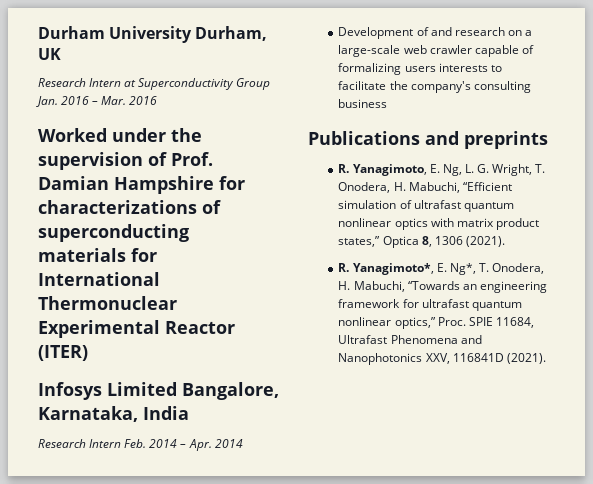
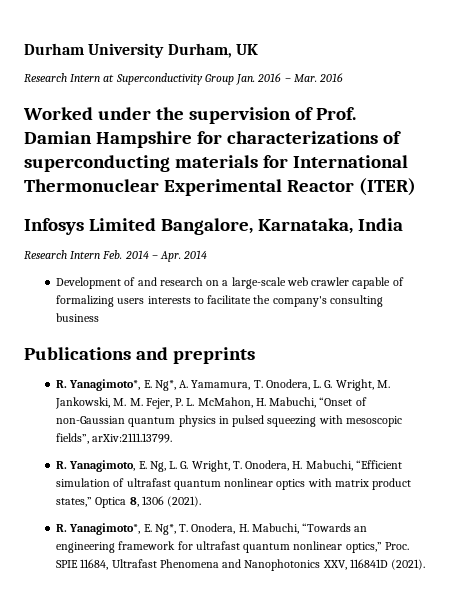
+ R. Yanagimoto*, E. Ng*, A. Yamamura, T. Onodera, L. G. Wright, M. Jankowski, M. M. Fejer, P. L. McMahon, H. Mabuchi, “Onset of non-Gaussian quantum physics in pulsed squeezing with mesoscopic fields”, arXiv:2111.13799.

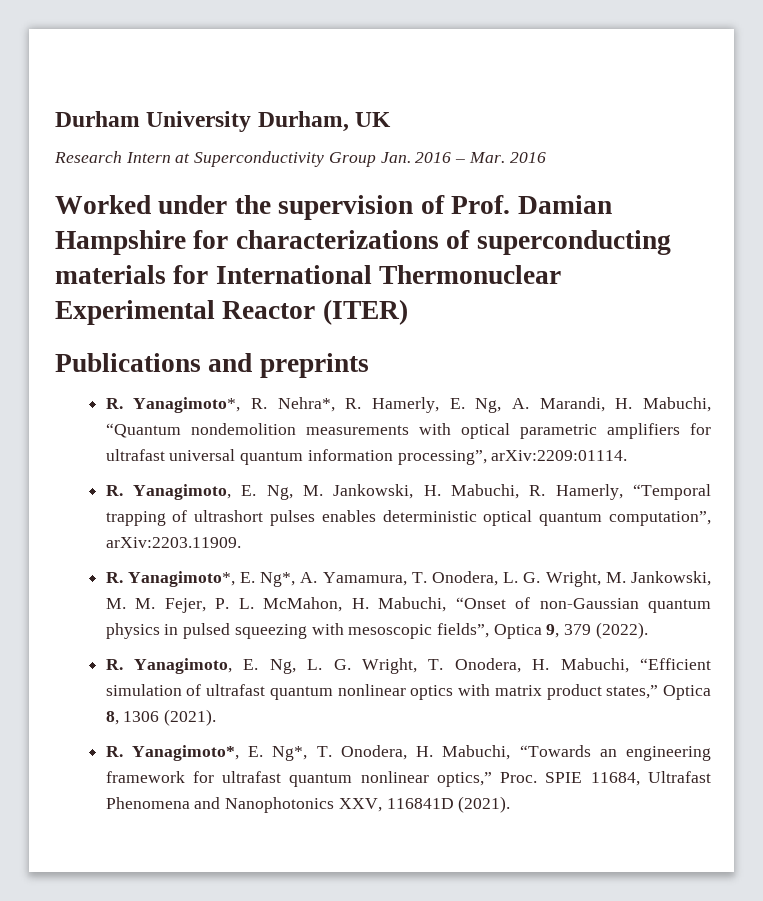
- Infosys Limited Bangalore, Karnataka, India
- Research Intern Feb. 2014 – Apr. 2014
- Development of and research on a large-scale web crawler capable of formalizing users interests to facilitate the company's consulting business
  Publications and preprints
+ R. Yanagimoto*, R. Nehra*, R. Hamerly, E. Ng, A. Marandi, H. Mabuchi, “Quantum nondemolition measurements with optical parametric amplifiers for ultrafast universal quantum information processing”, arXiv:2209:01114.
+ R. Yanagimoto, E. Ng, M. Jankowski, H. Mabuchi, R. Hamerly, “Temporal trapping of ultrashort pulses enables deterministic optical quantum computation”, arXiv:2203.11909.
- R. Yanagimoto*, E. Ng*, A. Yamamura, T. Onodera, L. G. Wright, M. Jankowski, M. M. Fejer, P. L. McMahon, H. Mabuchi, “Onset of non-Gaussian quantum physics in pulsed squeezing with mesoscopic fields”, arXiv:2111.13799.
+ R. Yanagimoto*, E. Ng*, A. Yamamura, T. Onodera, L. G. Wright, M. Jankowski, M. M. Fejer, P. L. McMahon, H. Mabuchi, “Onset of non-Gaussian quantum physics in pulsed squeezing with mesoscopic fields”, Optica 9, 379 (2022).

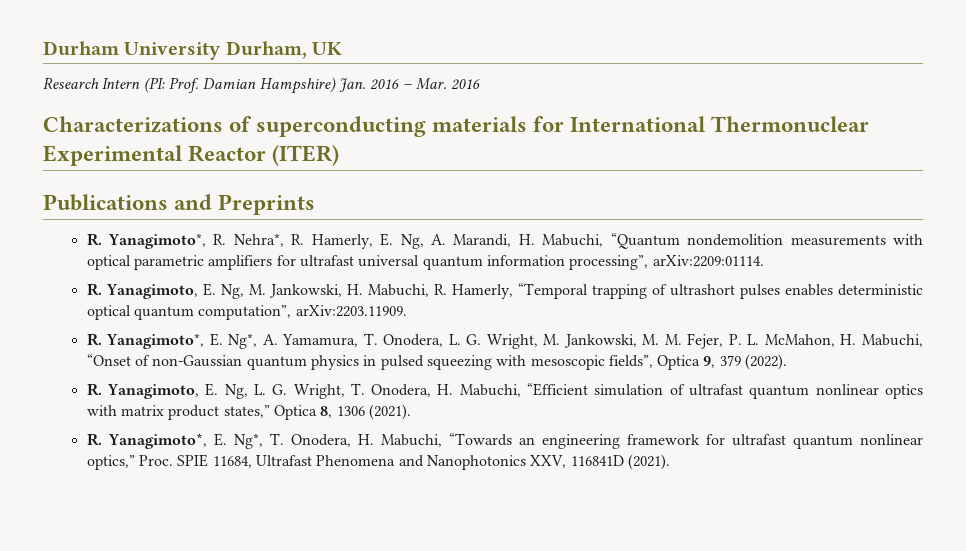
- Research Intern at Superconductivity Group Jan. 2016 – Mar. 2016
+ Research Intern (PI: Prof. Damian Hampshire) Jan. 2016 – Mar. 2016
- Worked under the supervision of Prof. Damian Hampshire for characterizations of superconducting materials for International Thermonuclear Experimental Reactor (ITER)
+ Characterizations of superconducting materials for International Thermonuclear Experimental Reactor (ITER)
- Publications and preprints
+ Publications and Preprints

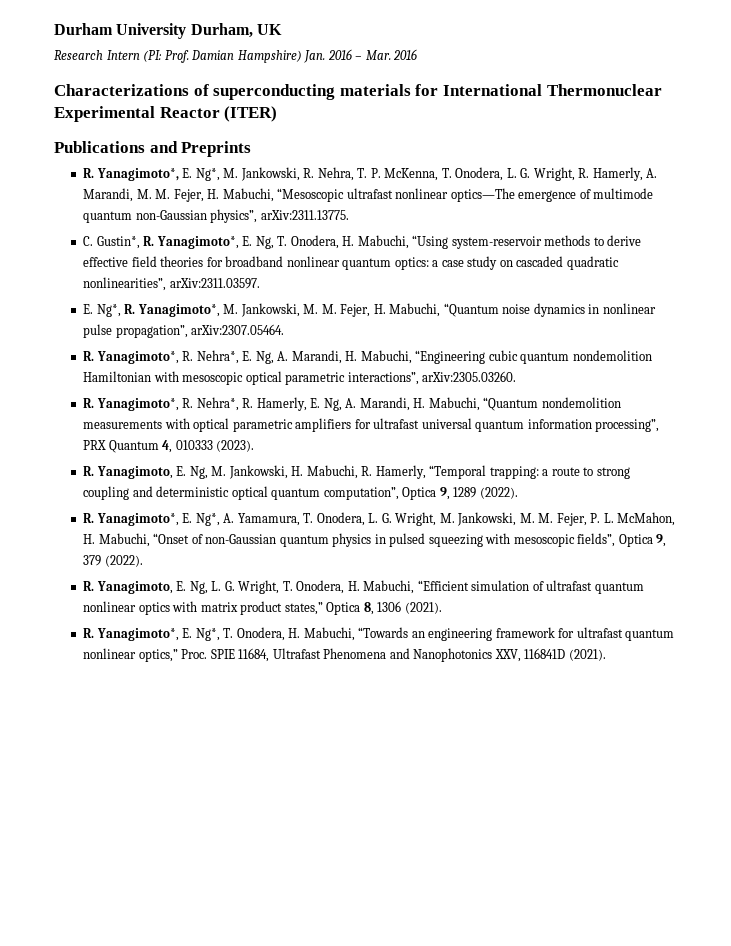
+ R. Yanagimoto*, E. Ng*, M. Jankowski, R. Nehra, T. P. McKenna, T. Onodera, L. G. Wright, R. Hamerly, A. Marandi, M. M. Fejer, H. Mabuchi, “Mesoscopic ultrafast nonlinear optics—The emergence of multimode quantum non-Gaussian physics”, arXiv:2311.13775.
+ C. Gustin*, R. Yanagimoto*, E. Ng, T. Onodera, H. Mabuchi, “Using system-reservoir methods to derive effective field theories for broadband nonlinear quantum optics: a case study on cascaded quadratic nonlinearities”, arXiv:2311.03597.
+ E. Ng*, R. Yanagimoto*, M. Jankowski, M. M. Fejer, H. Mabuchi, “Quantum noise dynamics in nonlinear pulse propagation”, arXiv:2307.05464.
+ R. Yanagimoto*, R. Nehra*, E. Ng, A. Marandi, H. Mabuchi, “Engineering cubic quantum nondemolition Hamiltonian with mesoscopic optical parametric interactions”, arXiv:2305.03260.
- R. Yanagimoto*, R. Nehra*, R. Hamerly, E. Ng, A. Marandi, H. Mabuchi, “Quantum nondemolition measurements with optical parametric amplifiers for ultrafast universal quantum information processing”, arXiv:2209:01114.
+ R. Yanagimoto*, R. Nehra*, R. Hamerly, E. Ng, A. Marandi, H. Mabuchi, “Quantum nondemolition measurements with optical parametric amplifiers for ultrafast universal quantum information processing”, PRX Quantum 4, 010333 (2023).
- R. Yanagimoto, E. Ng, M. Jankowski, H. Mabuchi, R. Hamerly, “Temporal trapping of ultrashort pulses enables deterministic optical quantum computation”, arXiv:2203.11909.
+ R. Yanagimoto, E. Ng, M. Jankowski, H. Mabuchi, R. Hamerly, “Temporal trapping: a route to strong coupling and deterministic optical quantum computation”, Optica 9, 1289 (2022).

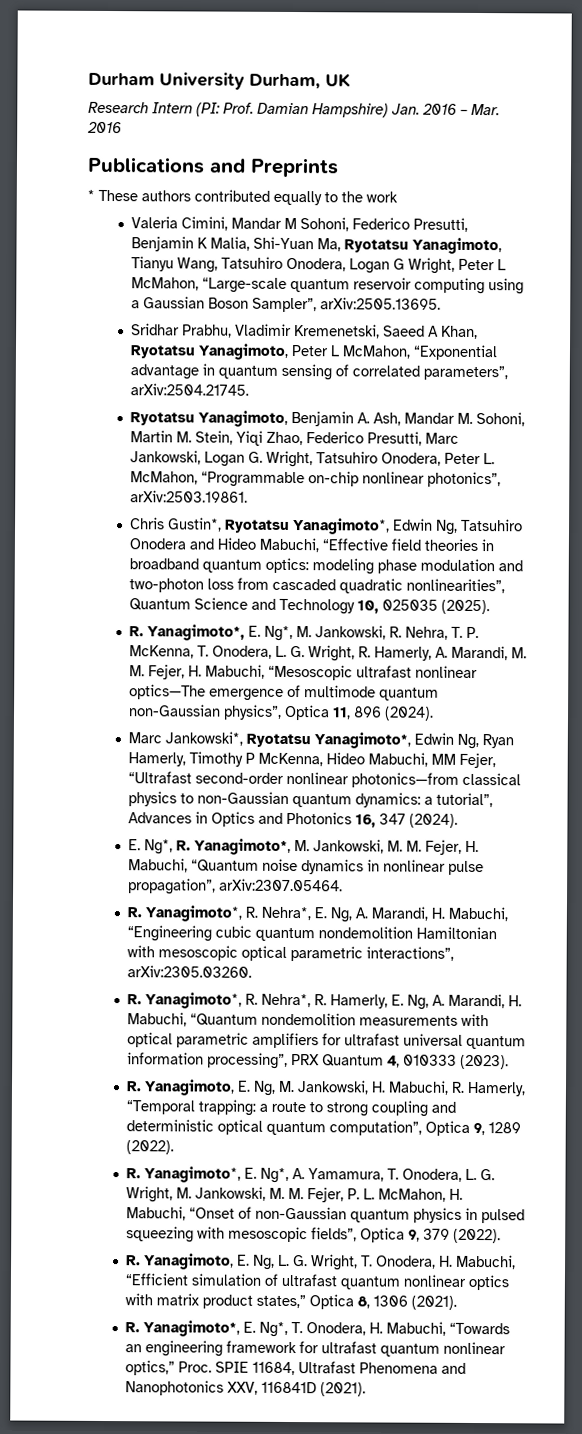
- Characterizations of superconducting materials for International Thermonuclear Experimental Reactor (ITER)
  Publications and Preprints
+ * These authors contributed equally to the work
+ Valeria Cimini, Mandar M Sohoni, Federico Presutti, Benjamin K Malia, Shi-Yuan Ma, Ryotatsu Yanagimoto, Tianyu Wang, Tatsuhiro Onodera, Logan G Wright, Peter L McMahon, “Large-scale quantum reservoir computing using a Gaussian Boson Sampler”, arXiv:2505.13695.
+ Sridhar Prabhu, Vladimir Kremenetski, Saeed A Khan, Ryotatsu Yanagimoto, Peter L McMahon, “Exponential advantage in quantum sensing of correlated parameters”, arXiv:2504.21745.
+ Ryotatsu Yanagimoto, Benjamin A. Ash, Mandar M. Sohoni, Martin M. Stein, Yiqi Zhao, Federico Presutti, Marc Jankowski, Logan G. Wright, Tatsuhiro Onodera, Peter L. McMahon, “Programmable on-chip nonlinear photonics”, arXiv:2503.19861.
+ Chris Gustin*, Ryotatsu Yanagimoto*, Edwin Ng, Tatsuhiro Onodera and Hideo Mabuchi, “Effective field theories in broadband quantum optics: modeling phase modulation and two-photon loss from cascaded quadratic nonlinearities”, Quantum Science and Technology 10, 025035 (2025).
- R. Yanagimoto*, E. Ng*, M. Jankowski, R. Nehra, T. P. McKenna, T. Onodera, L. G. Wright, R. Hamerly, A. Marandi, M. M. Fejer, H. Mabuchi, “Mesoscopic ultrafast nonlinear optics—The emergence of multimode quantum non-Gaussian physics”, arXiv:2311.13775.
- C. Gustin*, R. Yanagimoto*, E. Ng, T. Onodera, H. Mabuchi, “Using system-reservoir methods to derive effective field theories for broadband nonlinear quantum optics: a case study on cascaded quadratic nonlinearities”, arXiv:2311.03597.
+ R. Yanagimoto*, E. Ng*, M. Jankowski, R. Nehra, T. P. McKenna, T. Onodera, L. G. Wright, R. Hamerly, A. Marandi, M. M. Fejer, H. Mabuchi, “Mesoscopic ultrafast nonlinear optics—The emergence of multimode quantum non-Gaussian physics”, Optica 11, 896 (2024).
+ Marc Jankowski*, Ryotatsu Yanagimoto*, Edwin Ng, Ryan Hamerly, Timothy P McKenna, Hideo Mabuchi, MM Fejer, “Ultrafast second-order nonlinear photonics—from classical physics to non-Gaussian quantum dynamics: a tutorial”, Advances in Optics and Photonics 16, 347 (2024).

